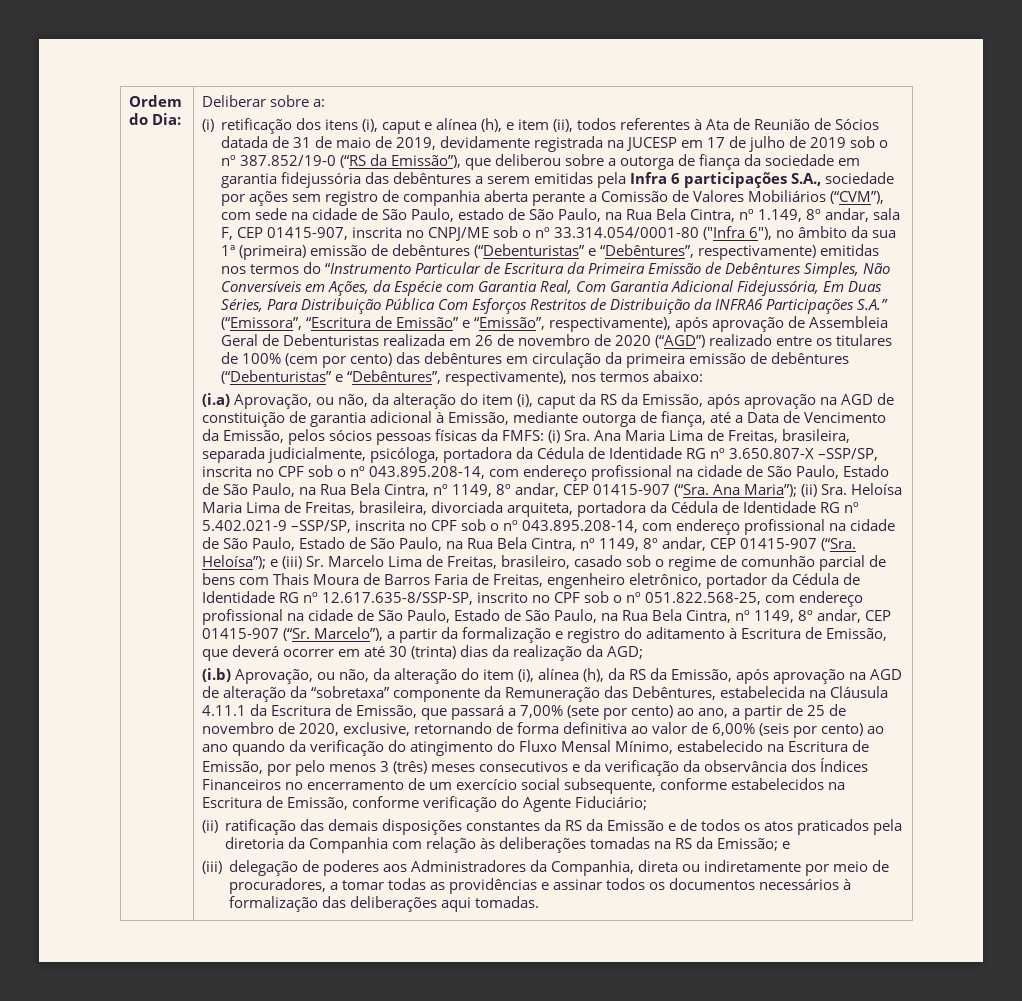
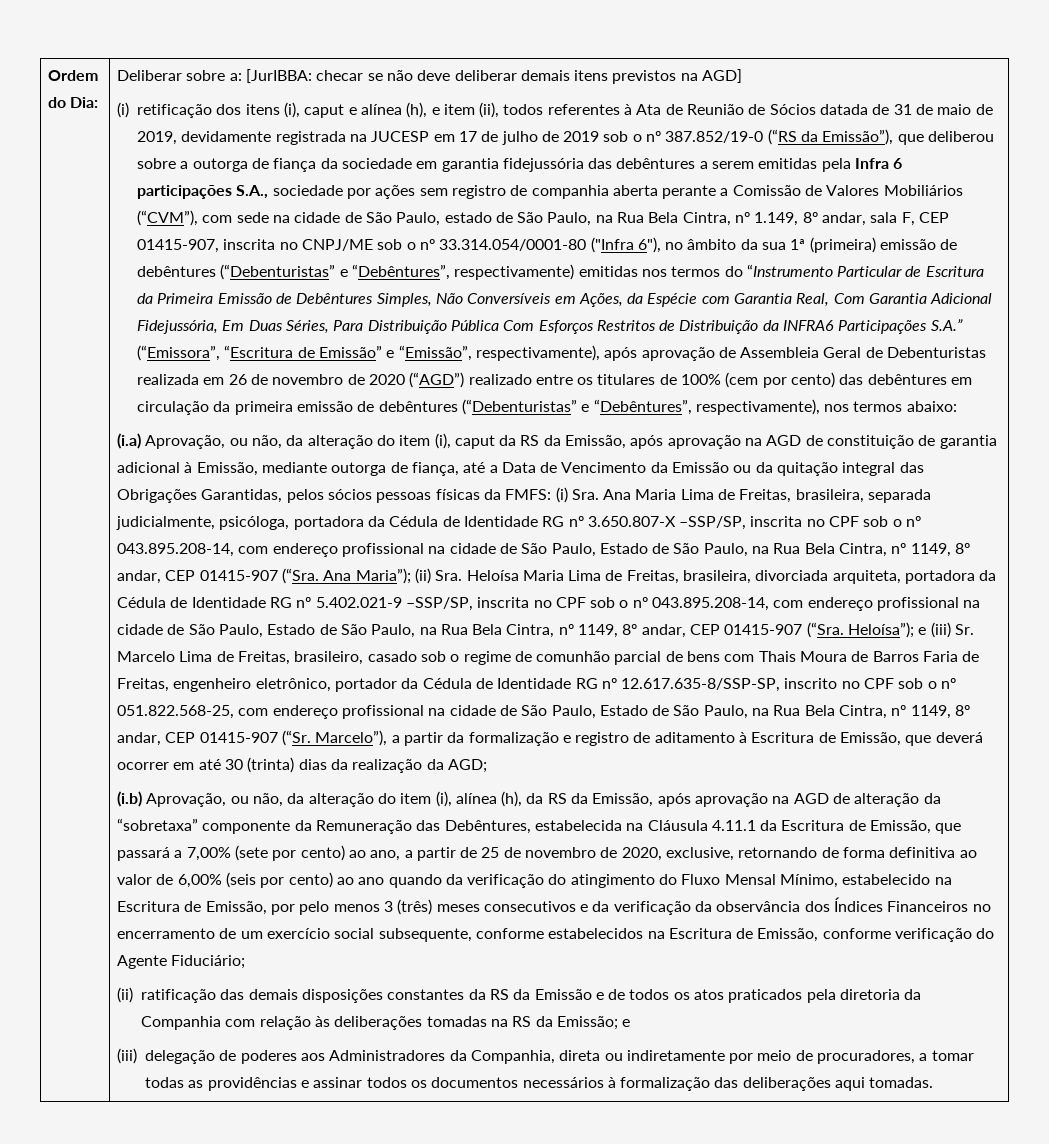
- Deliberar sobre a:
+ Deliberar sobre a: [JurIBBA: checar se não deve deliberar demais itens previstos na AGD]
- (i.a) Aprovação, ou não, da alteração do item (i), caput da RS da Emissão, após aprovação na AGD de constituição de garantia adicional à Emissão, mediante outorga de fiança, até a Data de Vencimento da Emissão, pelos sócios pessoas físicas da FMFS:
+ (i.a) Aprovação, ou não, da alteração do item (i), caput da RS da Emissão, após aprovação na AGD de constituição de garantia adicional à Emissão, mediante outorga de fiança, até a Data de Vencimento da Emissão ou da quitação integral das Obrigações Garantidas, pelos sócios pessoas físicas da FMFS:
- e (iii) Sr. Marcelo Lima de Freitas, brasileiro, casado sob o regime de comunhão parcial de bens com Thais Moura de Barros Faria de Freitas, engenheiro eletrônico, portador da Cédula de Identidade RG nº 12.617.635-8/SSP-SP, inscrito no CPF sob o nº 051.822.568-25, com endereço profissional na cidade de São Paulo, Estado de São Paulo, na Rua Bela Cintra, nº 1149, 8º andar, CEP 01415-907 (“Sr. Marcelo”), a partir da formalização e registro do aditamento à Escritura de Emissão, que deverá ocorrer em até 30 (trinta) dias da realização da AGD;
+ e (iii) Sr. Marcelo Lima de Freitas, brasileiro, casado sob o regime de comunhão parcial de bens com Thais Moura de Barros Faria de Freitas, engenheiro eletrônico, portador da Cédula de Identidade RG nº 12.617.635-8/SSP-SP, inscrito no CPF sob o nº 051.822.568-25, com endereço profissional na cidade de São Paulo, Estado de São Paulo, na Rua Bela Cintra, nº 1149, 8º andar, CEP 01415-907 (“Sr. Marcelo”), a partir da formalização e registro de aditamento à Escritura de Emissão, que deverá ocorrer em até 30 (trinta) dias da realização da AGD;

